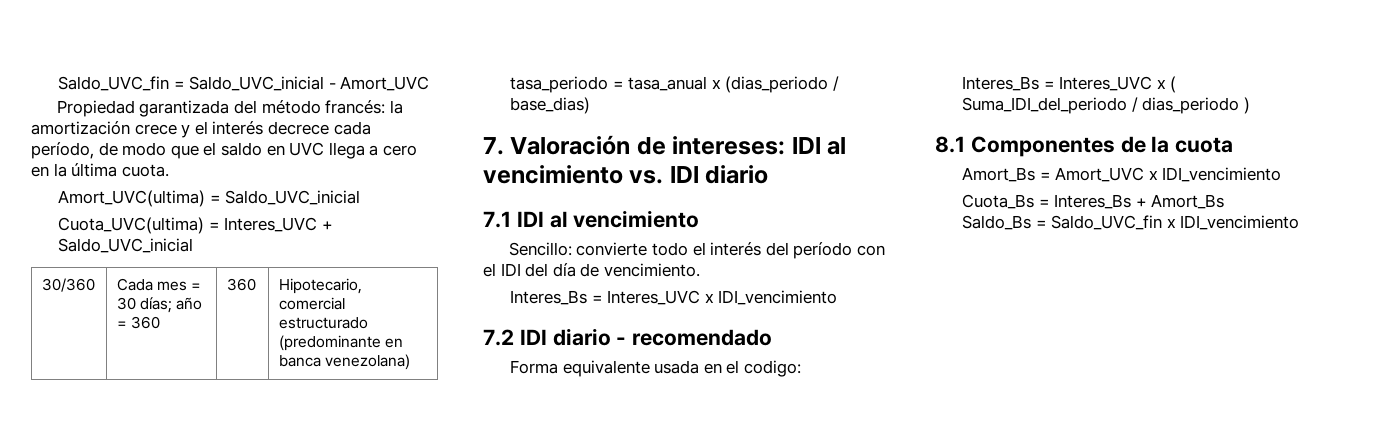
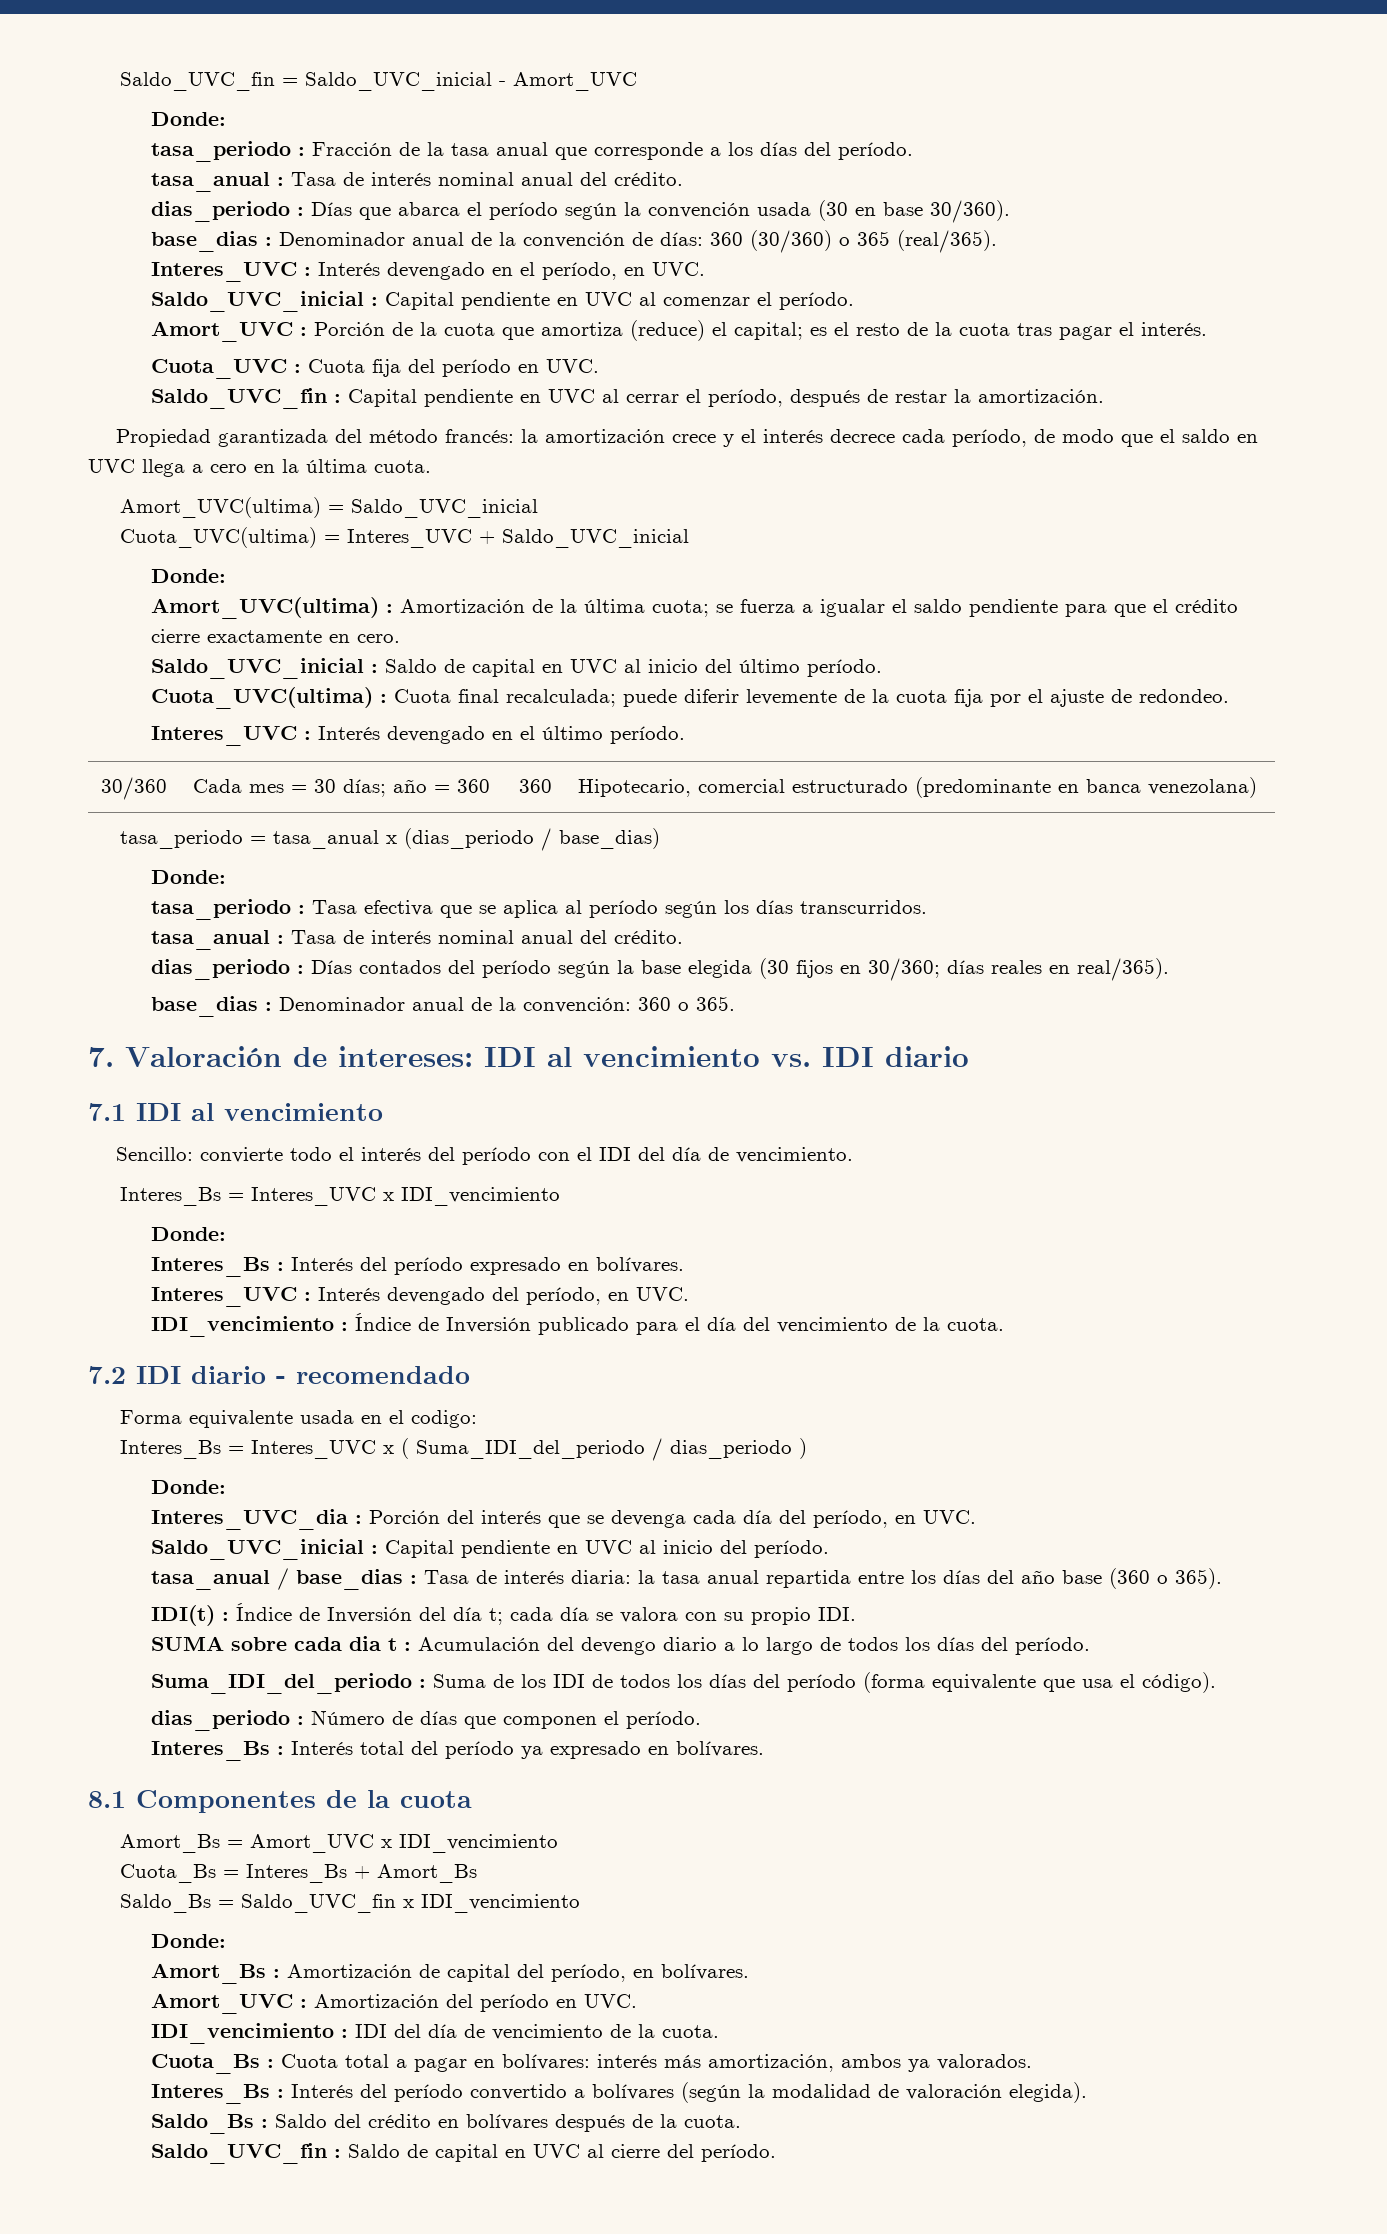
  Saldo_UVC_fin = Saldo_UVC_inicial - Amort_UVC
+ Donde:
+ tasa_periodo : Fracción de la tasa anual que corresponde a los días del período.
+ tasa_anual : Tasa de interés nominal anual del crédito.
+ dias_periodo : Días que abarca el período según la convención usada (30 en base 30/360).
+ base_dias : Denominador anual de la convención de días: 360 (30/360) o 365 (real/365).
+ Interes_UVC : Interés devengado en el período, en UVC.
+ Saldo_UVC_inicial : Capital pendiente en UVC al comenzar el período.
+ Amort_UVC : Porción de la cuota que amortiza (reduce) el capital; es el resto de la cuota tras pagar el interés.
+ Cuota_UVC : Cuota fija del período en UVC.
+ Saldo_UVC_fin : Capital pendiente en UVC al cerrar el período, después de restar la amortización.
  Cuota_UVC(ultima) = Interes_UVC + Saldo_UVC_inicial
+ Donde:
+ Amort_UVC(ultima) : Amortización de la última cuota; se fuerza a igualar el saldo pendiente para que el crédito cierre exactamente en cero.
+ Saldo_UVC_inicial : Saldo de capital en UVC al inicio del último período.
+ Cuota_UVC(ultima) : Cuota final recalculada; puede diferir levemente de la cuota fija por el ajuste de redondeo.
+ Interes_UVC : Interés devengado en el último período.
  tasa_periodo = tasa_anual x (dias_periodo / base_dias)
+ Donde:
+ tasa_periodo : Tasa efectiva que se aplica al período según los días transcurridos.
+ tasa_anual : Tasa de interés nominal anual del crédito.
+ dias_periodo : Días contados del período según la base elegida (30 fijos en 30/360; días reales en real/365).
+ base_dias : Denominador anual de la convención: 360 o 365.
  Interes_Bs = Interes_UVC x IDI_vencimiento
+ Donde:
+ Interes_Bs : Interés del período expresado en bolívares.
+ Interes_UVC : Interés devengado del período, en UVC.
+ IDI_vencimiento : Índice de Inversión publicado para el día del vencimiento de la cuota.
  Interes_Bs = Interes_UVC x ( Suma_IDI_del_periodo / dias_periodo )
+ Donde:
+ Interes_UVC_dia : Porción del interés que se devenga cada día del período, en UVC.
+ Saldo_UVC_inicial : Capital pendiente en UVC al inicio del período.
+ tasa_anual / base_dias : Tasa de interés diaria: la tasa anual repartida entre los días del año base (360 o 365).
+ IDI(t) : Índice de Inversión del día t; cada día se valora con su propio IDI.
+ SUMA sobre cada dia t : Acumulación del devengo diario a lo largo de todos los días del período.
+ Suma_IDI_del_periodo : Suma de los IDI de todos los días del período (forma equivalente que usa el código).
+ dias_periodo : Número de días que componen el período.
+ Interes_Bs : Interés total del período ya expresado en bolívares.
  Saldo_Bs = Saldo_UVC_fin x IDI_vencimiento
+ Donde:
+ Amort_Bs : Amortización de capital del período, en bolívares.
+ Amort_UVC : Amortización del período en UVC.
+ IDI_vencimiento : IDI del día de vencimiento de la cuota.
+ Cuota_Bs : Cuota total a pagar en bolívares: interés más amortización, ambos ya valorados.
+ Interes_Bs : Interés del período convertido a bolívares (según la modalidad de valoración elegida).
+ Saldo_Bs : Saldo del crédito en bolívares después de la cuota.
+ Saldo_UVC_fin : Saldo de capital en UVC al cierre del período.

